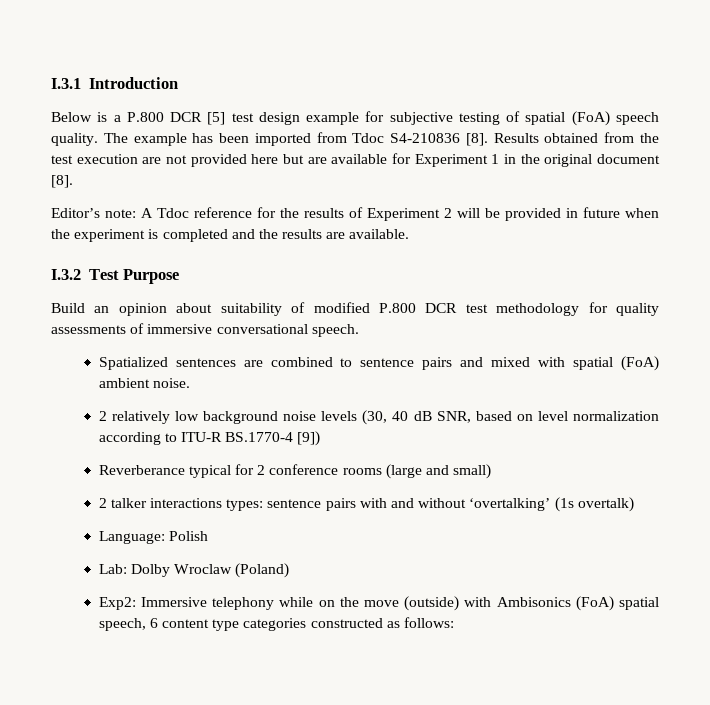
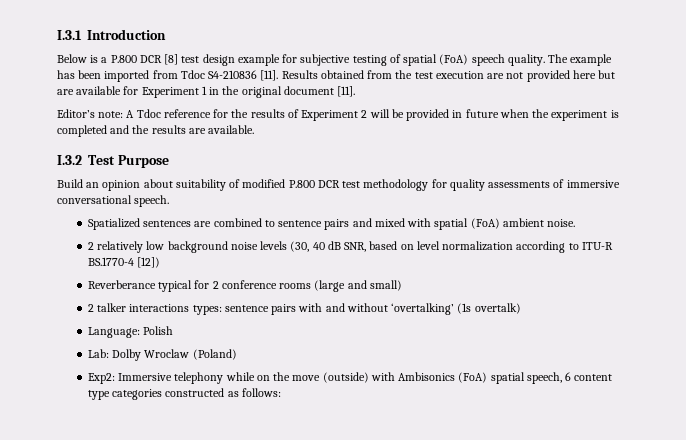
- Below is a P.800 DCR [5] test design example for subjective testing of spatial (FoA) speech quality.
+ Below is a P.800 DCR [8] test design example for subjective testing of spatial (FoA) speech quality.
- The example has been imported from Tdoc S4-210836 [8].
+ The example has been imported from Tdoc S4-210836 [11].
- Results obtained from the test execution are not provided here but are available for Experiment 1 in the original document [8].
+ Results obtained from the test execution are not provided here but are available for Experiment 1 in the original document [11].
- 2 relatively low background noise levels (30, 40 dB SNR, based on level normalization according to ITU-R BS.1770-4 [9])
+ 2 relatively low background noise levels (30, 40 dB SNR, based on level normalization according to ITU-R BS.1770-4 [12])

